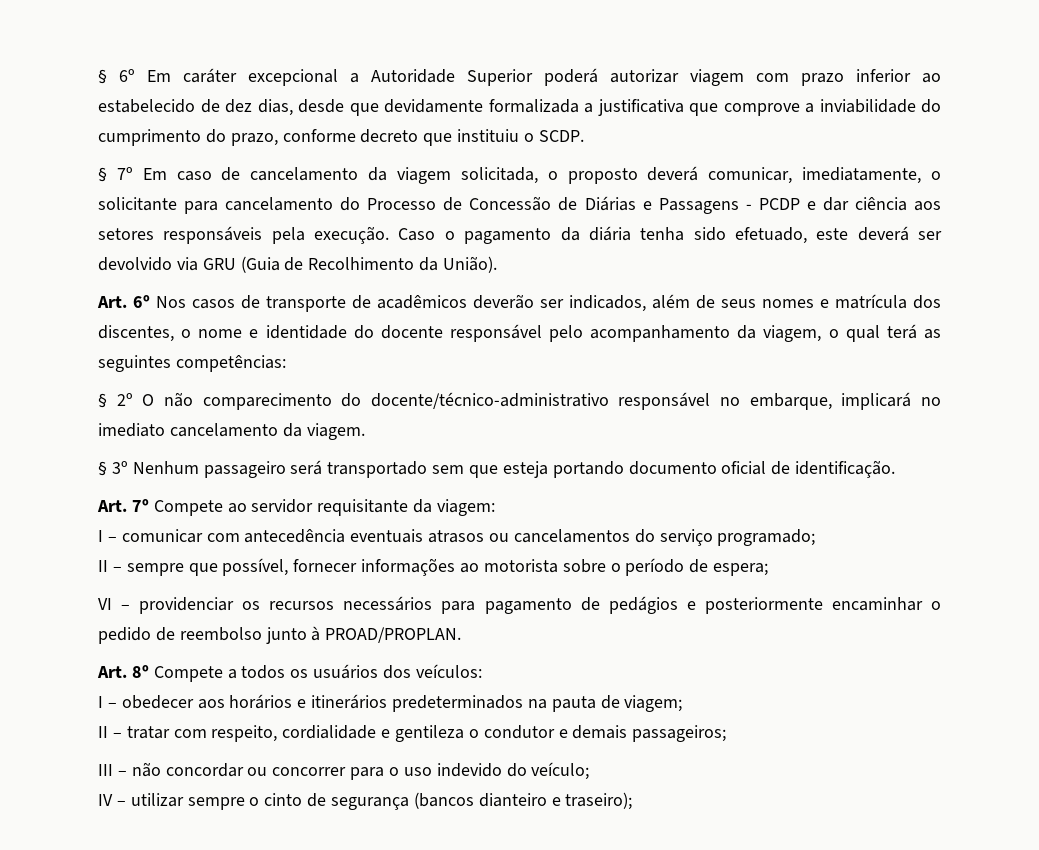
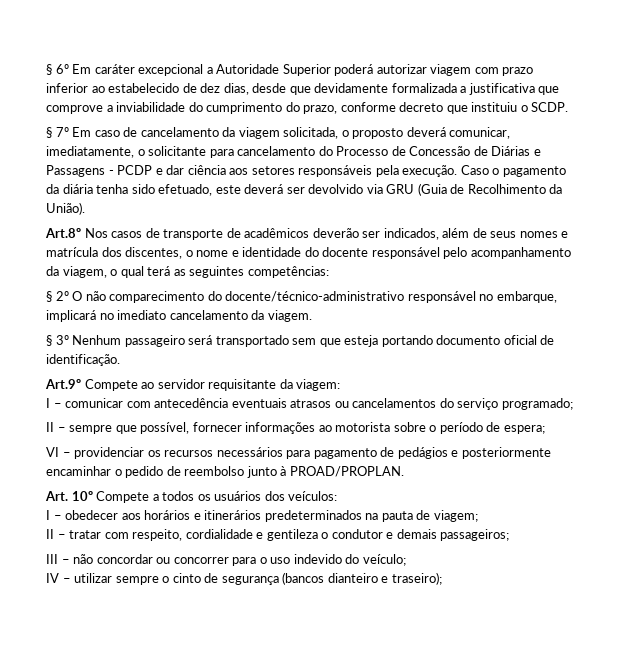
- Art. 6º Nos casos de transporte de acadêmicos deverão ser indicados, além de seus nomes e matrícula dos discentes, o nome e identidade do docente responsável pelo acompanhamento da viagem, o qual terá as seguintes competências:
+ Art.8º Nos casos de transporte de acadêmicos deverão ser indicados, além de seus nomes e matrícula dos discentes, o nome e identidade do docente responsável pelo acompanhamento da viagem, o qual terá as seguintes competências:
- Art. 7º Compete ao servidor requisitante da viagem:
+ Art.9º Compete ao servidor requisitante da viagem:
- Art. 8º Compete a todos os usuários dos veículos:
+ Art. 10º Compete a todos os usuários dos veículos:

